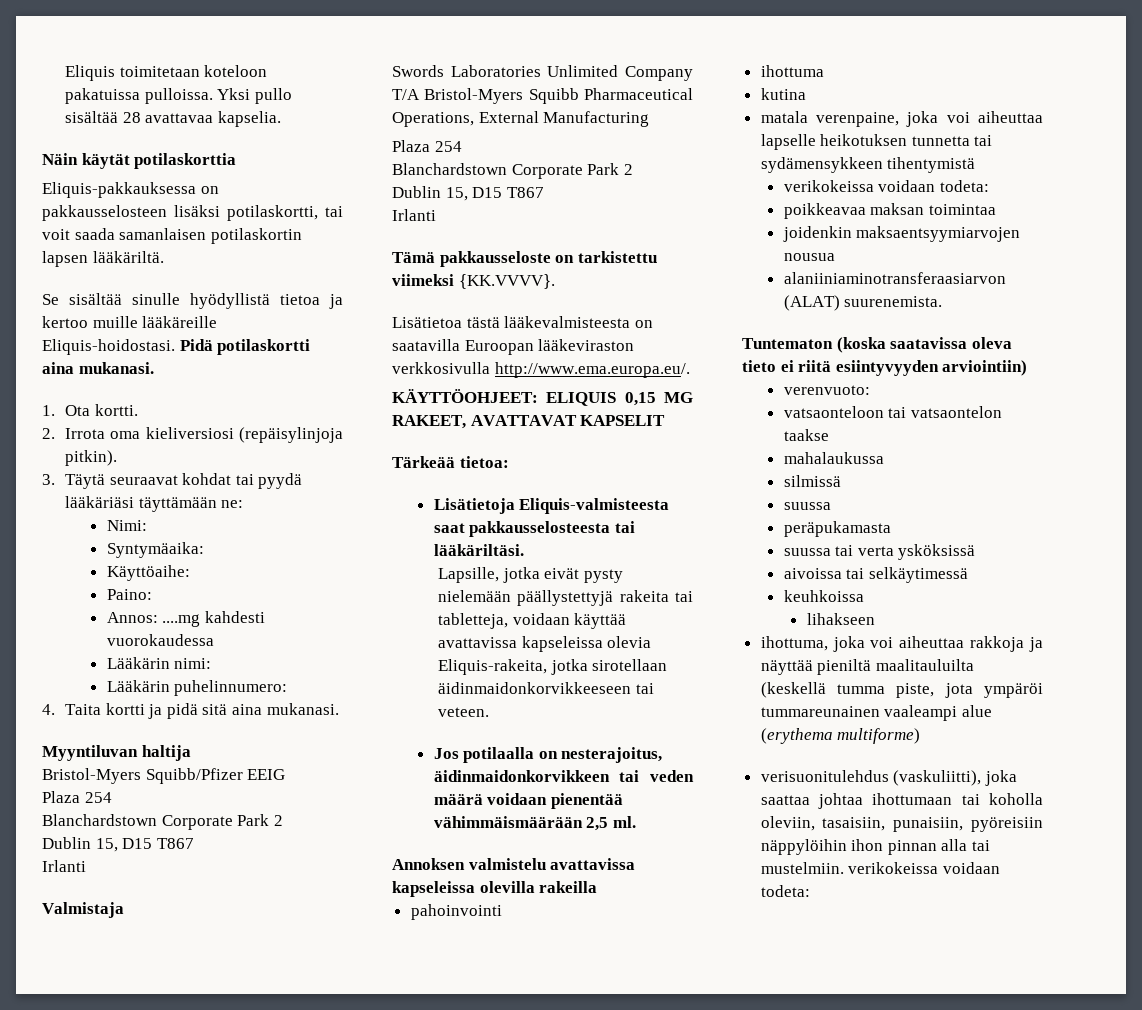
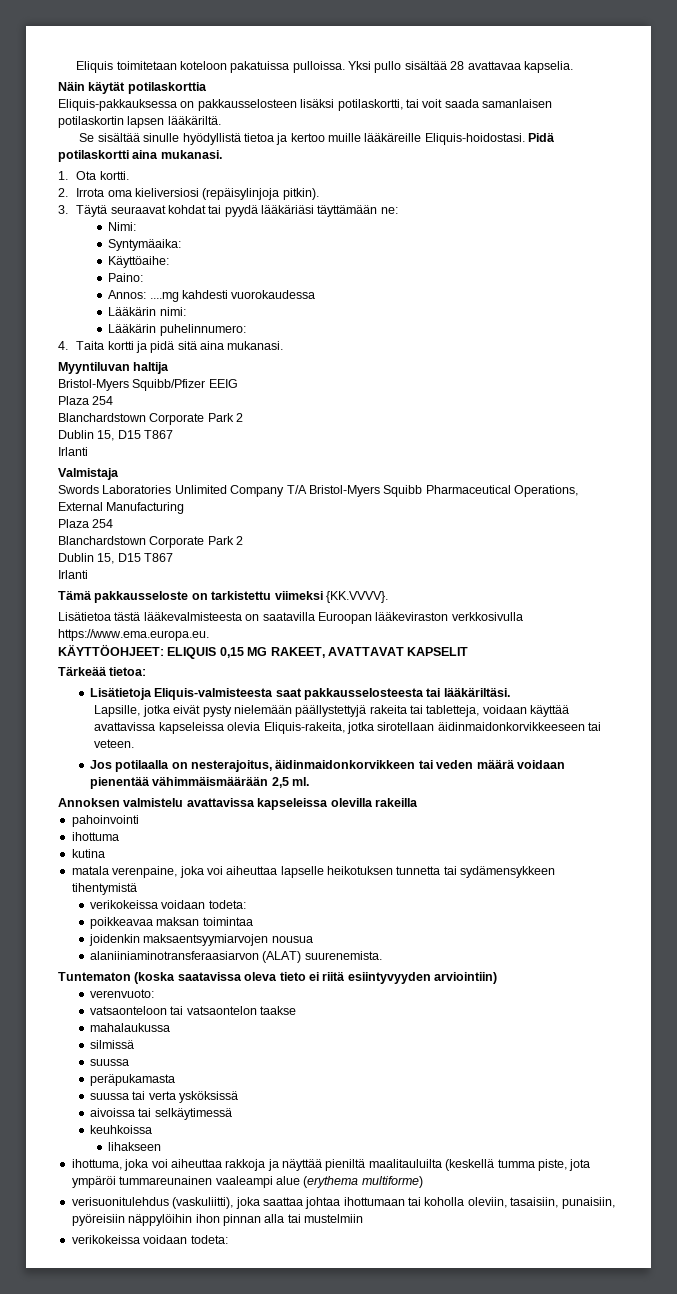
- Lisätietoa tästä lääkevalmisteesta on saatavilla Euroopan lääkeviraston verkkosivulla http://www.ema.europa.eu/.
+ Lisätietoa tästä lääkevalmisteesta on saatavilla Euroopan lääkeviraston verkkosivulla https://www.ema.europa.eu.
- verisuonitulehdus (vaskuliitti), joka saattaa johtaa ihottumaan tai koholla oleviin, tasaisiin, punaisiin, pyöreisiin näppylöihin ihon pinnan alla tai mustelmiin. verikokeissa voidaan todeta:
+ verisuonitulehdus (vaskuliitti), joka saattaa johtaa ihottumaan tai koholla oleviin, tasaisiin, punaisiin, pyöreisiin näppylöihin ihon pinnan alla tai mustelmiin
+ verikokeissa voidaan todeta:

